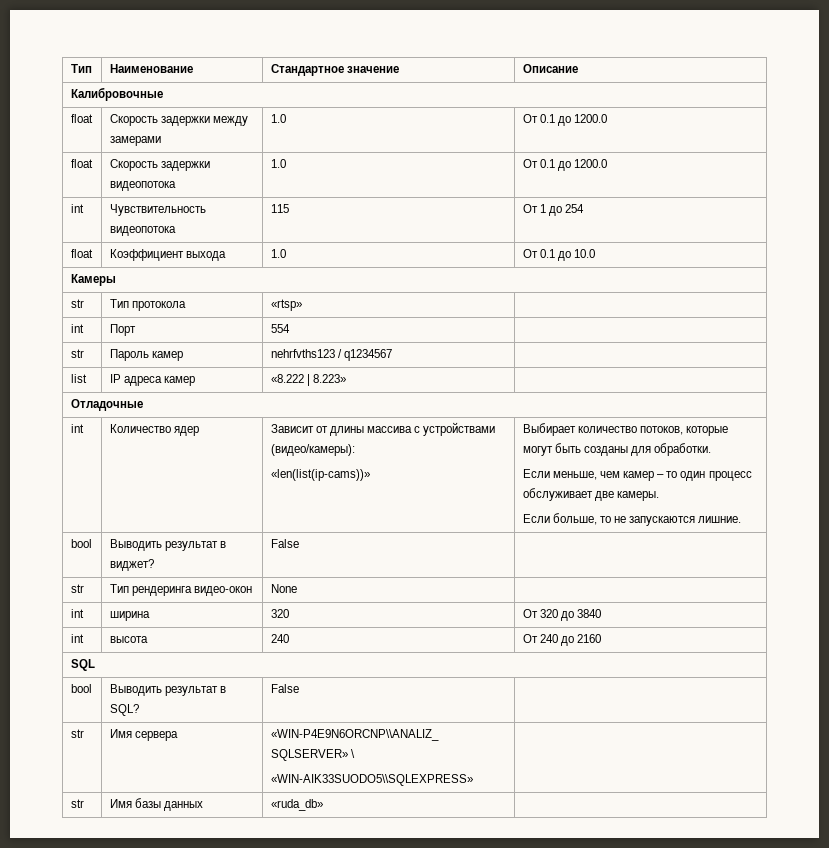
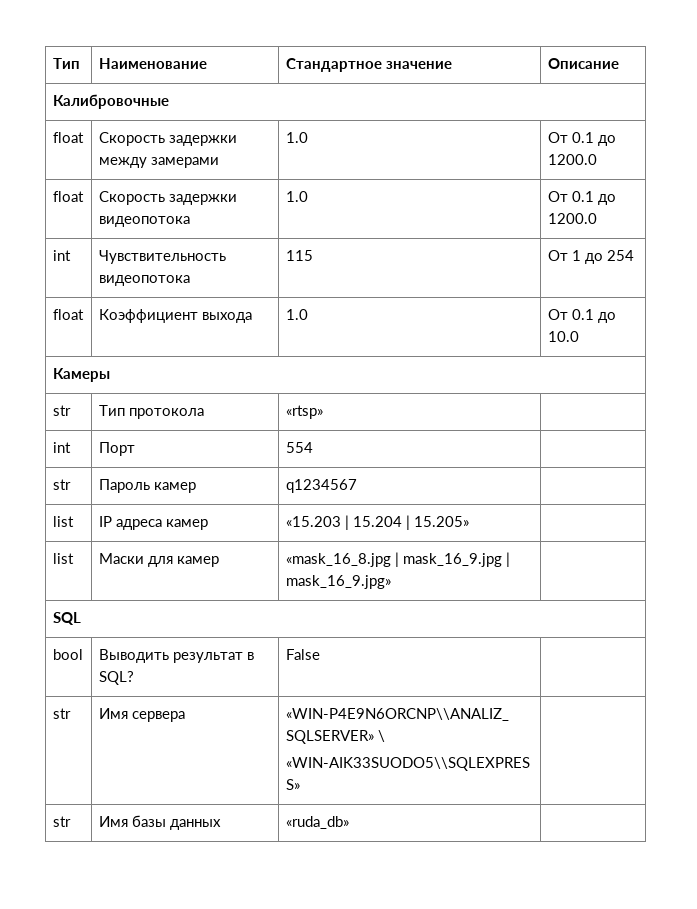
- str | Пароль камер | nehrfvths123 / q1234567 |
+ str | Пароль камер | q1234567 |
- list | IP адреса камер | «8.222 | 8.223» |
- Отладочные
- int | Количество ядер | Зависит от длины массива с устройствами (видео/камеры):
- «len(list(ip-cams))» | Выбирает количество потоков, которые могут быть созданы для обработки.
- Если меньше, чем камер – то один процесс обслуживает две камеры.
- Если больше, то не запускаются лишние.
- bool | Выводить результат в виджет? | False |
- str | Тип рендеринга видео-окон | None |
- int | ширина | 320 | От 320 до 3840
- int | высота | 240 | От 240 до 2160
+ list | IP адреса камер | «15.203 | 15.204 | 15.205» |
+ list | Маски для камер | «mask_16_8.jpg | mask_16_9.jpg | mask_16_9.jpg» |

